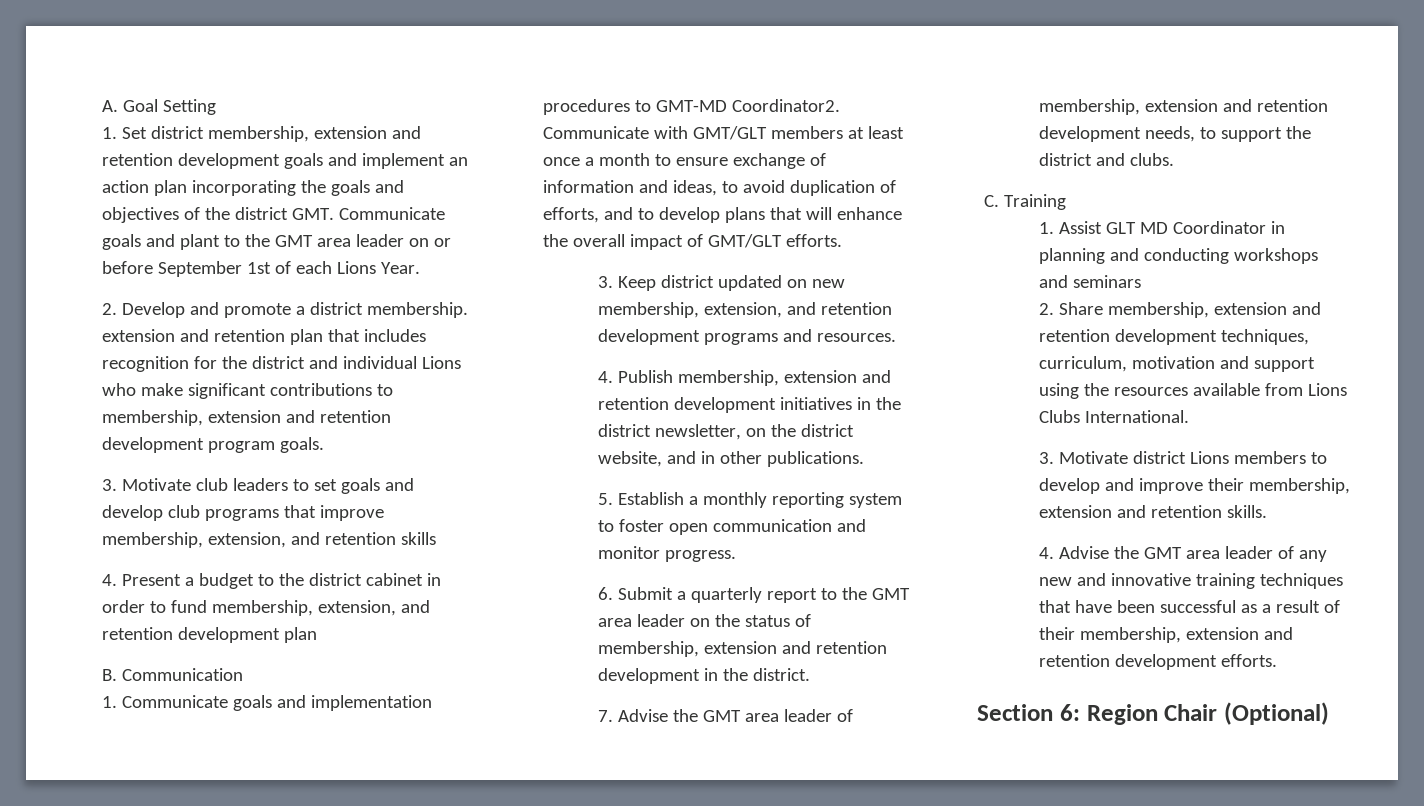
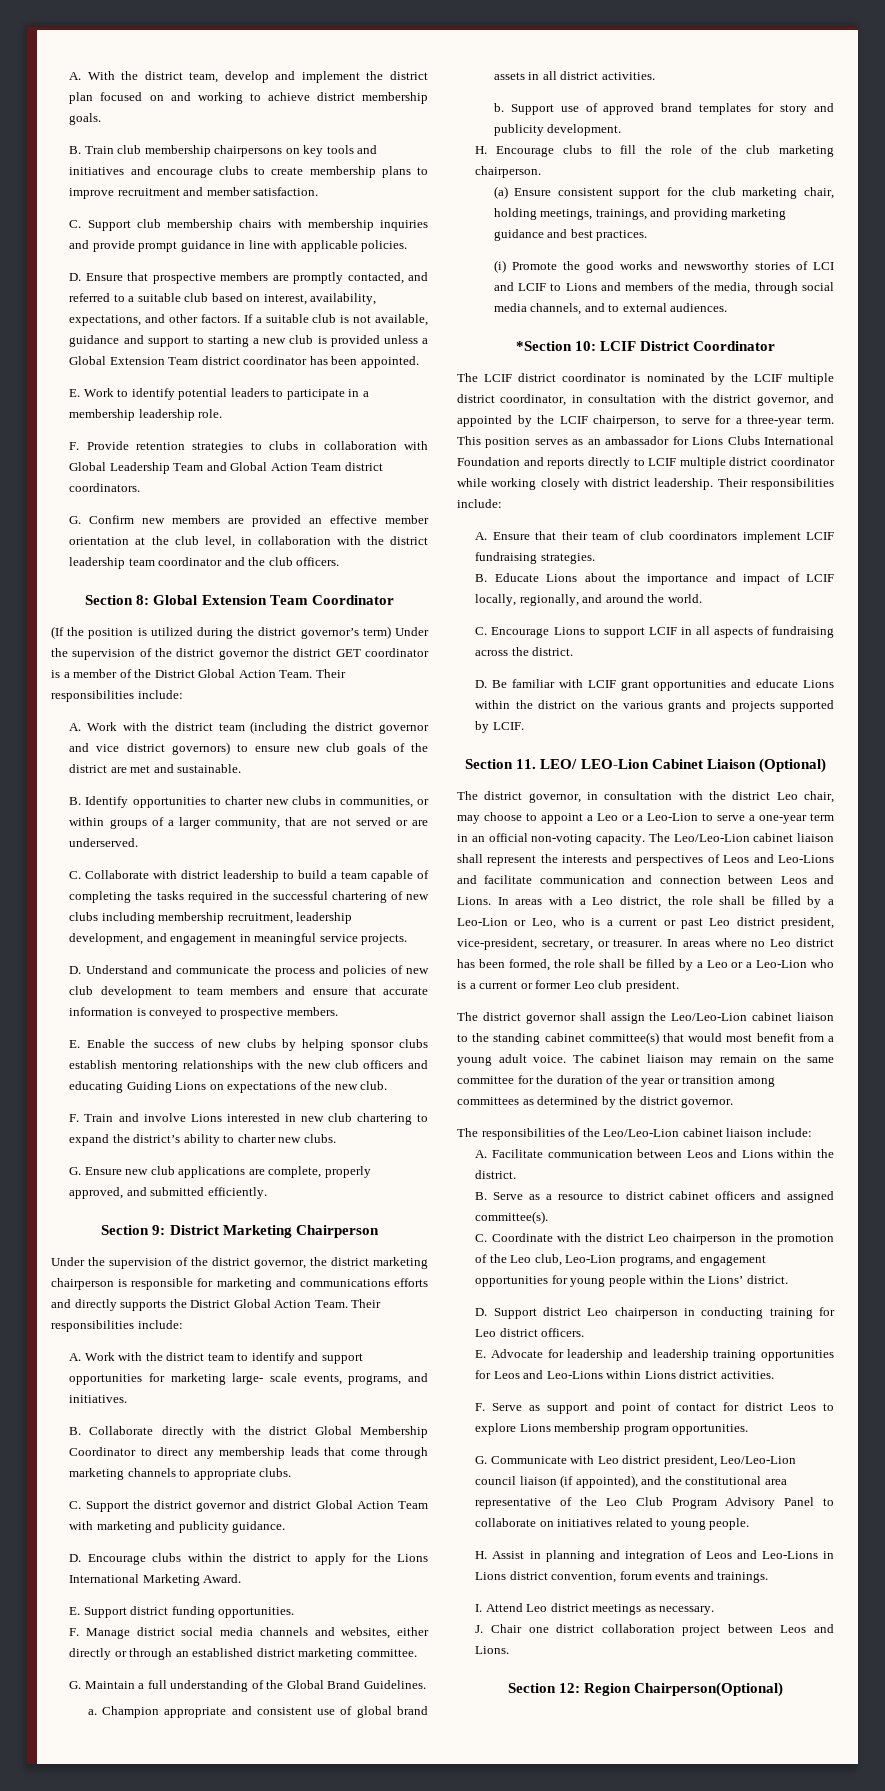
- A. Goal Setting
- 1. Set district membership, extension and retention development goals and implement an action plan incorporating the goals and objectives of the district GMT. Communicate goals and plant to the GMT area leader on or before September 1st of each Lions Year.
- 2. Develop and promote a district membership. extension and retention plan that includes recognition for the district and individual Lions who make significant contributions to membership, extension and retention development program goals.
- 3. Motivate club leaders to set goals and develop club programs that improve membership, extension, and retention skills
- 4. Present a budget to the district cabinet in order to fund membership, extension, and retention development plan
- B. Communication
- 1. Communicate goals and implementation procedures to GMT-MD Coordinator2. Communicate with GMT/GLT members at least once a month to ensure exchange of information and ideas, to avoid duplication of efforts, and to develop plans that will enhance the overall impact of GMT/GLT efforts.
- 3. Keep district updated on new membership, extension, and retention development programs and resources.
- 4. Publish membership, extension and retention development initiatives in the district newsletter, on the district website, and in other publications.
- 5. Establish a monthly reporting system to foster open communication and monitor progress.
- 6. Submit a quarterly report to the GMT area leader on the status of membership, extension and retention development in the district.
- 7. Advise the GMT area leader of membership, extension and retention development needs, to support the district and clubs.
- C. Training
- 1. Assist GLT MD Coordinator in planning and conducting workshops and seminars
- 2. Share membership, extension and retention development techniques, curriculum, motivation and support using the resources available from Lions Clubs International.
- 3. Motivate district Lions members to develop and improve their membership, extension and retention skills.
- 4. Advise the GMT area leader of any new and innovative training techniques that have been successful as a result of their membership, extension and retention development efforts.
- Section 6: Region Chair (Optional)
+ A. With the district team, develop and implement the district plan focused on and working to achieve district membership goals.
+ B. Train club membership chairpersons on key tools and initiatives and encourage clubs to create membership plans to improve recruitment and member satisfaction.
+ C. Support club membership chairs with membership inquiries and provide prompt guidance in line with applicable policies.
+ D. Ensure that prospective members are promptly contacted, and referred to a suitable club based on interest, availability, expectations, and other factors. If a suitable club is not available, guidance and support to starting a new club is provided unless a Global Extension Team district coordinator has been appointed.
+ E. Work to identify potential leaders to participate in a membership leadership role.
+ F. Provide retention strategies to clubs in collaboration with Global Leadership Team and Global Action Team district coordinators.
+ G. Confirm new members are provided an effective member orientation at the club level, in collaboration with the district leadership team coordinator and the club officers.
+ Section 8: Global Extension Team Coordinator
+ (If the position is utilized during the district governor’s term) Under the supervision of the district governor the district GET coordinator is a member of the District Global Action Team. Their responsibilities include:
+ A. Work with the district team (including the district governor and vice district governors) to ensure new club goals of the district are met and sustainable.
+ B. Identify opportunities to charter new clubs in communities, or within groups of a larger community, that are not served or are underserved.
+ C. Collaborate with district leadership to build a team capable of completing the tasks required in the successful chartering of new clubs including membership recruitment, leadership development, and engagement in meaningful service projects.
+ D. Understand and communicate the process and policies of new club development to team members and ensure that accurate information is conveyed to prospective members.
+ E. Enable the success of new clubs by helping sponsor clubs establish mentoring relationships with the new club officers and educating Guiding Lions on expectations of the new club.
+ F. Train and involve Lions interested in new club chartering to expand the district’s ability to charter new clubs.
+ G. Ensure new club applications are complete, properly approved, and submitted efficiently.
+ Section 9: District Marketing Chairperson
+ Under the supervision of the district governor, the district marketing chairperson is responsible for marketing and communications efforts and directly supports the District Global Action Team. Their responsibilities include:
+ A. Work with the district team to identify and support opportunities for marketing large- scale events, programs, and initiatives.
+ B. Collaborate directly with the district Global Membership Coordinator to direct any membership leads that come through marketing channels to appropriate clubs.
+ C. Support the district governor and district Global Action Team with marketing and publicity guidance.
+ D. Encourage clubs within the district to apply for the Lions International Marketing Award.
+ E. Support district funding opportunities.
+ F. Manage district social media channels and websites, either directly or through an established district marketing committee.
+ G. Maintain a full understanding of the Global Brand Guidelines.
+ a. Champion appropriate and consistent use of global brand assets in all district activities.
+ b. Support use of approved brand templates for story and publicity development.
+ H. Encourage clubs to fill the role of the club marketing chairperson.
+ (a) Ensure consistent support for the club marketing chair, holding meetings, trainings, and providing marketing guidance and best practices.
+ (i) Promote the good works and newsworthy stories of LCI and LCIF to Lions and members of the media, through social media channels, and to external audiences.
+ *Section 10: LCIF District Coordinator
+ The LCIF district coordinator is nominated by the LCIF multiple district coordinator, in consultation with the district governor, and appointed by the LCIF chairperson, to serve for a three-year term. This position serves as an ambassador for Lions Clubs International Foundation and reports directly to LCIF multiple district coordinator while working closely with district leadership. Their responsibilities include:
+ A. Ensure that their team of club coordinators implement LCIF fundraising strategies.
+ B. Educate Lions about the importance and impact of LCIF locally, regionally, and around the world.
+ C. Encourage Lions to support LCIF in all aspects of fundraising across the district.
+ D. Be familiar with LCIF grant opportunities and educate Lions within the district on the various grants and projects supported by LCIF.
+ Section 11. LEO/ LEO-Lion Cabinet Liaison (Optional)
+ The district governor, in consultation with the district Leo chair, may choose to appoint a Leo or a Leo-Lion to serve a one-year term in an official non-voting capacity. The Leo/Leo-Lion cabinet liaison shall represent the interests and perspectives of Leos and Leo-Lions and facilitate communication and connection between Leos and Lions. In areas with a Leo district, the role shall be filled by a Leo-Lion or Leo, who is a current or past Leo district president, vice-president, secretary, or treasurer. In areas where no Leo district has been formed, the role shall be filled by a Leo or a Leo-Lion who is a current or former Leo club president.
+ The district governor shall assign the Leo/Leo-Lion cabinet liaison to the standing cabinet committee(s) that would most benefit from a young adult voice. The cabinet liaison may remain on the same committee for the duration of the year or transition among committees as determined by the district governor.
+ The responsibilities of the Leo/Leo-Lion cabinet liaison include:
+ A. Facilitate communication between Leos and Lions within the district.
+ B. Serve as a resource to district cabinet officers and assigned committee(s).
+ C. Coordinate with the district Leo chairperson in the promotion of the Leo club, Leo-Lion programs, and engagement opportunities for young people within the Lions’ district.
+ D. Support district Leo chairperson in conducting training for Leo district officers.
+ E. Advocate for leadership and leadership training opportunities for Leos and Leo-Lions within Lions district activities.
+ F. Serve as support and point of contact for district Leos to explore Lions membership program opportunities.
+ G. Communicate with Leo district president, Leo/Leo-Lion council liaison (if appointed), and the constitutional area representative of the Leo Club Program Advisory Panel to collaborate on initiatives related to young people.
+ H. Assist in planning and integration of Leos and Leo-Lions in Lions district convention, forum events and trainings.
+ I. Attend Leo district meetings as necessary.
+ J. Chair one district collaboration project between Leos and Lions.
+ Section 12: Region Chairperson(Optional)

